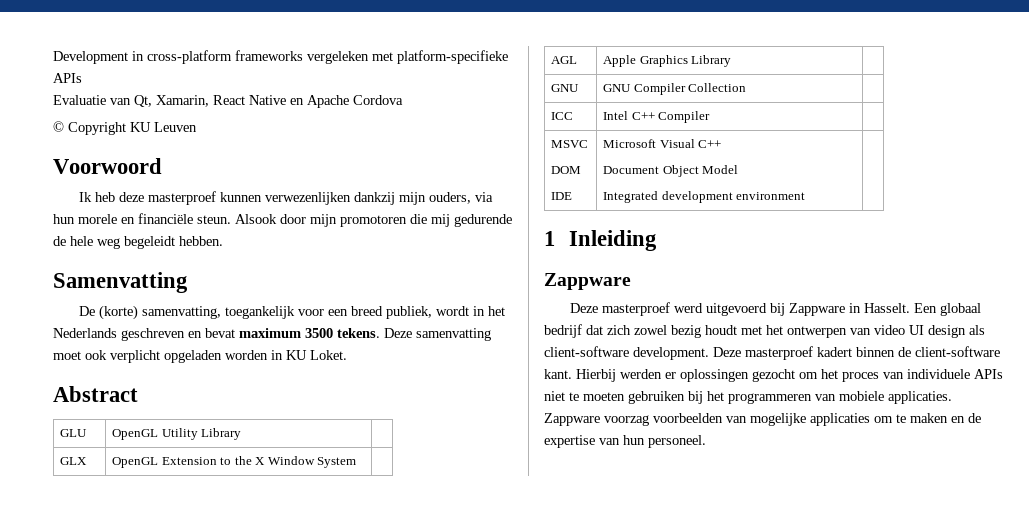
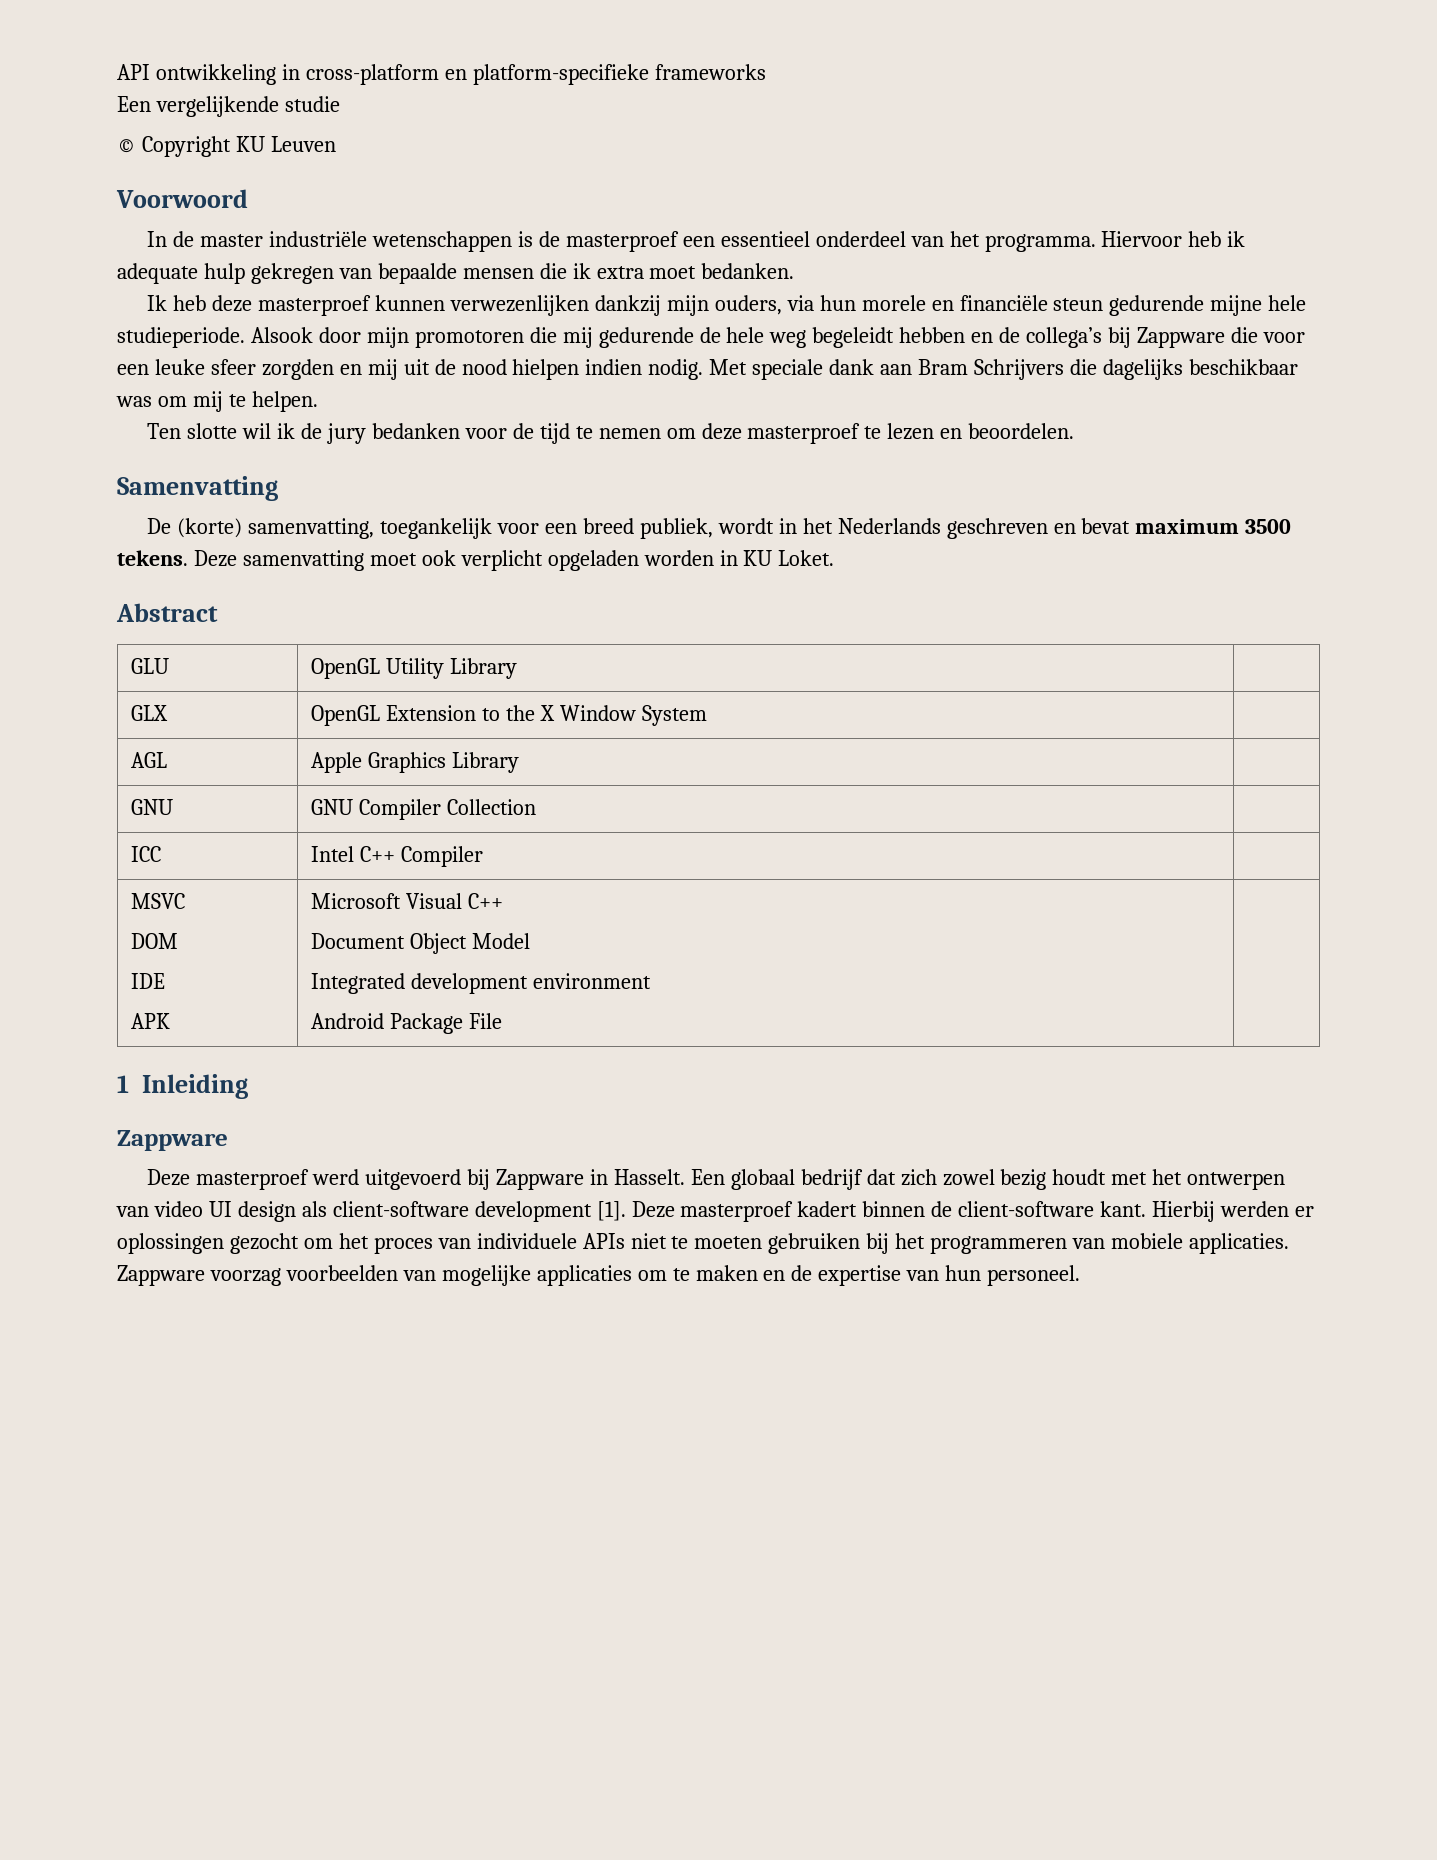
- Development in cross-platform frameworks vergeleken met platform-specifieke APIs
- Evaluatie van Qt, Xamarin, React Native en Apache Cordova
+ API ontwikkeling in cross-platform en platform-specifieke frameworks
+ Een vergelijkende studie
+ In de master industriële wetenschappen is de masterproef een essentieel onderdeel van het programma. Hiervoor heb ik adequate hulp gekregen van bepaalde mensen die ik extra moet bedanken.
- Ik heb deze masterproef kunnen verwezenlijken dankzij mijn ouders, via hun morele en financiële steun.
+ Ik heb deze masterproef kunnen verwezenlijken dankzij mijn ouders, via hun morele en financiële steun gedurende mijne hele studieperiode.
- Alsook door mijn promotoren die mij gedurende de hele weg begeleidt hebben.
+ Alsook door mijn promotoren die mij gedurende de hele weg begeleidt hebben en de collega’s bij Zappware die voor een leuke sfeer zorgden en mij uit de nood hielpen indien nodig. Met speciale dank aan Bram Schrijvers die dagelijks beschikbaar was om mij te helpen.
+ Ten slotte wil ik de jury bedanken voor de tijd te nemen om deze masterproef te lezen en beoordelen.
  MSVC
  DOM
- IDE | Microsoft Visual C++
+ IDE
+ APK | Microsoft Visual C++
  Document Object Model
- Integrated development environment |
+ Integrated development environment
+ Android Package File |
- Een globaal bedrijf dat zich zowel bezig houdt met het ontwerpen van video UI design als client-software development.
+ Een globaal bedrijf dat zich zowel bezig houdt met het ontwerpen van video UI design als client-software development [1].

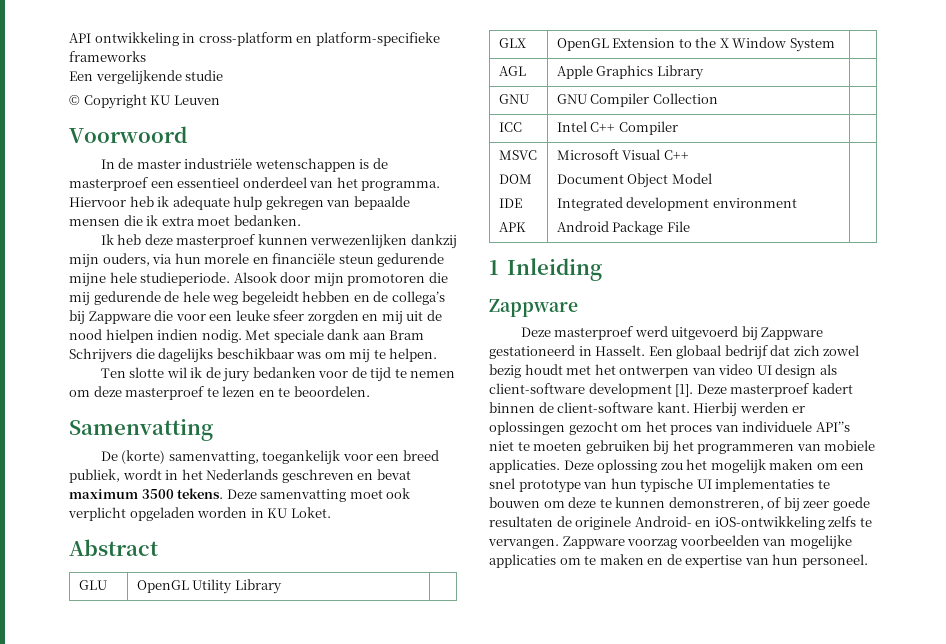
- Ten slotte wil ik de jury bedanken voor de tijd te nemen om deze masterproef te lezen en beoordelen.
+ Ten slotte wil ik de jury bedanken voor de tijd te nemen om deze masterproef te lezen en te beoordelen.
- Deze masterproef werd uitgevoerd bij Zappware in Hasselt.
+ Deze masterproef werd uitgevoerd bij Zappware gestationeerd in Hasselt.
- Hierbij werden er oplossingen gezocht om het proces van individuele APIs niet te moeten gebruiken bij het programmeren van mobiele applicaties.
+ Hierbij werden er oplossingen gezocht om het proces van individuele API’’s niet te moeten gebruiken bij het programmeren van mobiele applicaties.
+ Deze oplossing zou het mogelijk maken om een snel prototype van hun typische UI implementaties te bouwen om deze te kunnen demonstreren, of bij zeer goede resultaten de originele Android- en iOS-ontwikkeling zelfs te vervangen.

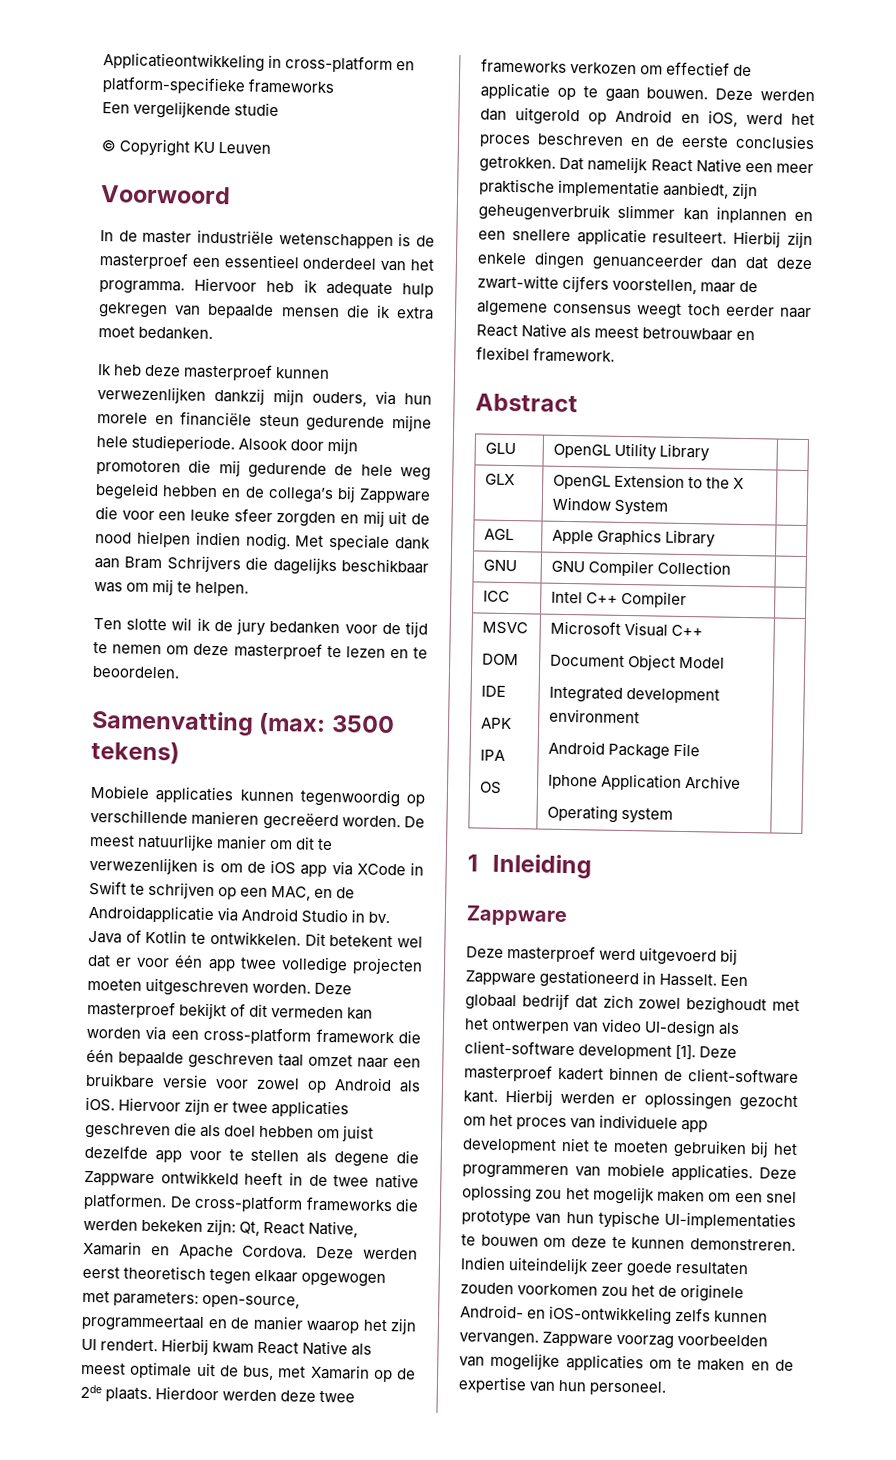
- API ontwikkeling in cross-platform en platform-specifieke frameworks
+ Applicatieontwikkeling in cross-platform en platform-specifieke frameworks
- Alsook door mijn promotoren die mij gedurende de hele weg begeleidt hebben en de collega’s bij Zappware die voor een leuke sfeer zorgden en mij uit de nood hielpen indien nodig.
+ Alsook door mijn promotoren die mij gedurende de hele weg begeleid hebben en de collega’s bij Zappware die voor een leuke sfeer zorgden en mij uit de nood hielpen indien nodig.
- Samenvatting
- De (korte) samenvatting, toegankelijk voor een breed publiek, wordt in het Nederlands geschreven en bevat maximum 3500 tekens. Deze samenvatting moet ook verplicht opgeladen worden in KU Loket.
+ Samenvatting (max: 3500 tekens)
+ Mobiele applicaties kunnen tegenwoordig op verschillende manieren gecreëerd worden. De meest natuurlijke manier om dit te verwezenlijken is om de iOS app via XCode in Swift te schrijven op een MAC, en de Androidapplicatie via Android Studio in bv. Java of Kotlin te ontwikkelen. Dit betekent wel dat er voor één app twee volledige projecten moeten uitgeschreven worden. Deze masterproef bekijkt of dit vermeden kan worden via een cross-platform framework die één bepaalde geschreven taal omzet naar een bruikbare versie voor zowel op Android als iOS. Hiervoor zijn er twee applicaties geschreven die als doel hebben om juist dezelfde app voor te stellen als degene die Zappware ontwikkeld heeft in de twee native platformen. De cross-platform frameworks die werden bekeken zijn: Qt, React Native, Xamarin en Apache Cordova. Deze werden eerst theoretisch tegen elkaar opgewogen met parameters: open-source, programmeertaal en de manier waarop het zijn UI rendert. Hierbij kwam React Native als meest optimale uit de bus, met Xamarin op de 2de plaats. Hierdoor werden deze twee frameworks verkozen om effectief de applicatie op te gaan bouwen. Deze werden dan uitgerold op Android en iOS, werd het proces beschreven en de eerste conclusies getrokken. Dat namelijk React Native een meer praktische implementatie aanbiedt, zijn geheugenverbruik slimmer kan inplannen en een snellere applicatie resulteert. Hierbij zijn enkele dingen genuanceerder dan dat deze zwart-witte cijfers voorstellen, maar de algemene consensus weegt toch eerder naar React Native als meest betrouwbaar en flexibel framework.
  MSVC
  DOM
  IDE
- APK | Microsoft Visual C++
+ APK
+ IPA
+ OS | Microsoft Visual C++
  Document Object Model
  Integrated development environment
- Android Package File |
+ Android Package File
+ Iphone Application Archive
+ Operating system |
- Een globaal bedrijf dat zich zowel bezig houdt met het ontwerpen van video UI design als client-software development [1].
+ Een globaal bedrijf dat zich zowel bezighoudt met het ontwerpen van video UI-design als client-software development [1].
- Hierbij werden er oplossingen gezocht om het proces van individuele API’’s niet te moeten gebruiken bij het programmeren van mobiele applicaties.
+ Hierbij werden er oplossingen gezocht om het proces van individuele app development niet te moeten gebruiken bij het programmeren van mobiele applicaties.
- Deze oplossing zou het mogelijk maken om een snel prototype van hun typische UI implementaties te bouwen om deze te kunnen demonstreren, of bij zeer goede resultaten de originele Android- en iOS-ontwikkeling zelfs te vervangen.
+ Deze oplossing zou het mogelijk maken om een snel prototype van hun typische UI-implementaties te bouwen om deze te kunnen demonstreren. Indien uiteindelijk zeer goede resultaten zouden voorkomen zou het de originele Android- en iOS-ontwikkeling zelfs kunnen vervangen.

